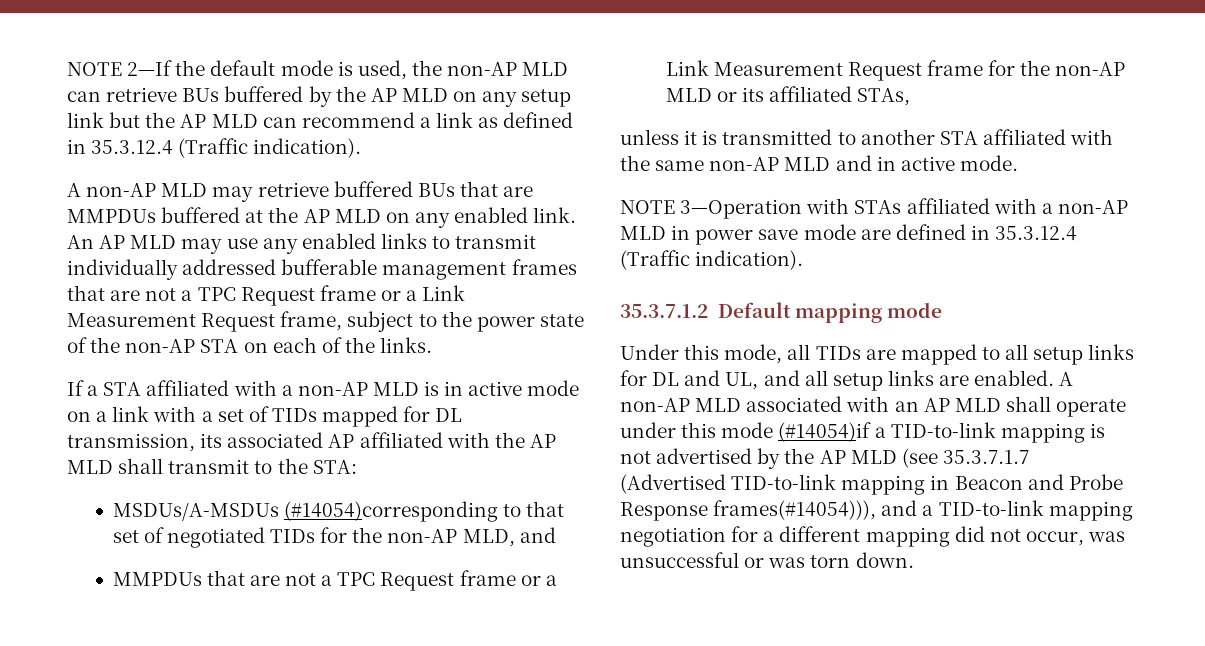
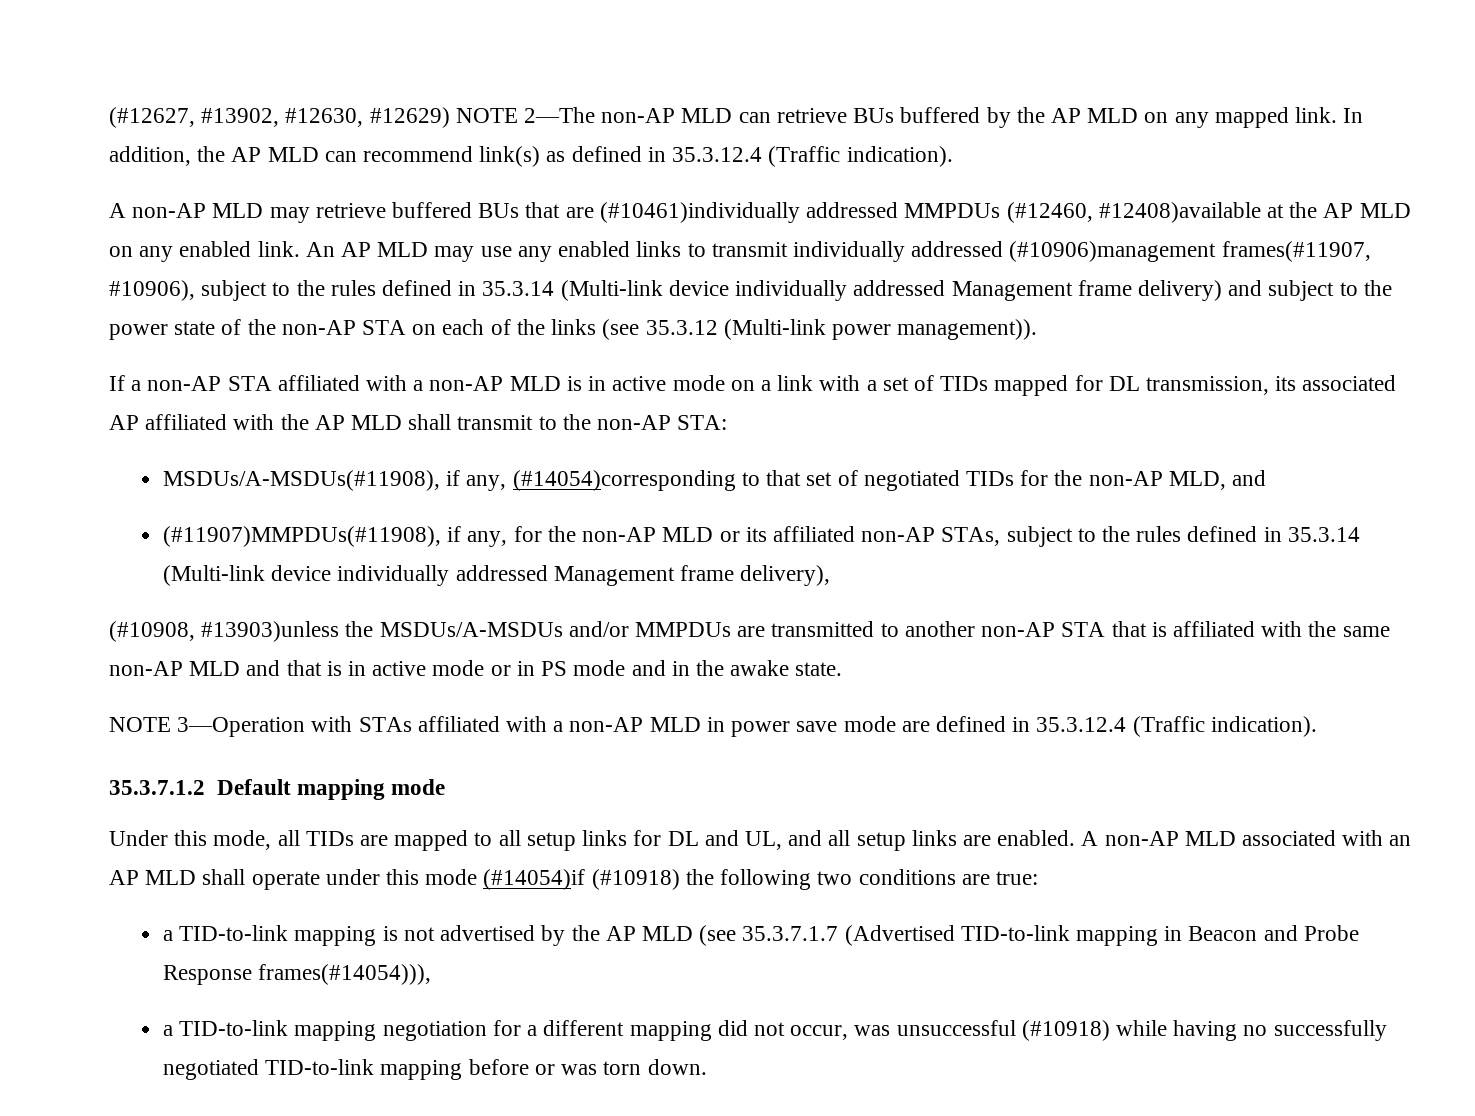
- NOTE 2—If the default mode is used, the non-AP MLD can retrieve BUs buffered by the AP MLD on any setup link but the AP MLD can recommend a link as defined in 35.3.12.4 (Traffic indication).
+ (#12627, #13902, #12630, #12629) NOTE 2—The non-AP MLD can retrieve BUs buffered by the AP MLD on any mapped link. In addition, the AP MLD can recommend link(s) as defined in 35.3.12.4 (Traffic indication).
- A non-AP MLD may retrieve buffered BUs that are MMPDUs buffered at the AP MLD on any enabled link.
+ A non-AP MLD may retrieve buffered BUs that are (#10461)individually addressed MMPDUs (#12460, #12408)available at the AP MLD on any enabled link.
- An AP MLD may use any enabled links to transmit individually addressed bufferable management frames that are not a TPC Request frame or a Link Measurement Request frame, subject to the power state of the non-AP STA on each of the links.
+ An AP MLD may use any enabled links to transmit individually addressed (#10906)management frames(#11907, #10906), subject to the rules defined in 35.3.14 (Multi-link device individually addressed Management frame delivery) and subject to the power state of the non-AP STA on each of the links (see 35.3.12 (Multi-link power management)).
- If a STA affiliated with a non-AP MLD is in active mode on a link with a set of TIDs mapped for DL transmission, its associated AP affiliated with the AP MLD shall transmit to the STA:
+ If a non-AP STA affiliated with a non-AP MLD is in active mode on a link with a set of TIDs mapped for DL transmission, its associated AP affiliated with the AP MLD shall transmit to the non-AP STA:
- MSDUs/A-MSDUs (#14054)corresponding to that set of negotiated TIDs for the non-AP MLD, and
+ MSDUs/A-MSDUs(#11908), if any, (#14054)corresponding to that set of negotiated TIDs for the non-AP MLD, and
- MMPDUs that are not a TPC Request frame or a Link Measurement Request frame for the non-AP MLD or its affiliated STAs,
- unless it is transmitted to another STA affiliated with the same non-AP MLD and in active mode.
+ (#11907)MMPDUs(#11908), if any, for the non-AP MLD or its affiliated non-AP STAs, subject to the rules defined in 35.3.14 (Multi-link device individually addressed Management frame delivery),
+ (#10908, #13903)unless the MSDUs/A-MSDUs and/or MMPDUs are transmitted to another non-AP STA that is affiliated with the same non-AP MLD and that is in active mode or in PS mode and in the awake state.
- A non-AP MLD associated with an AP MLD shall operate under this mode (#14054)if a TID-to-link mapping is not advertised by the AP MLD (see 35.3.7.1.7 (Advertised TID-to-link mapping in Beacon and Probe Response frames(#14054))), and a TID-to-link mapping negotiation for a different mapping did not occur, was unsuccessful or was torn down.
+ A non-AP MLD associated with an AP MLD shall operate under this mode (#14054)if (#10918) the following two conditions are true:
+ a TID-to-link mapping is not advertised by the AP MLD (see 35.3.7.1.7 (Advertised TID-to-link mapping in Beacon and Probe Response frames(#14054))),
+ a TID-to-link mapping negotiation for a different mapping did not occur, was unsuccessful (#10918) while having no successfully negotiated TID-to-link mapping before or was torn down.

